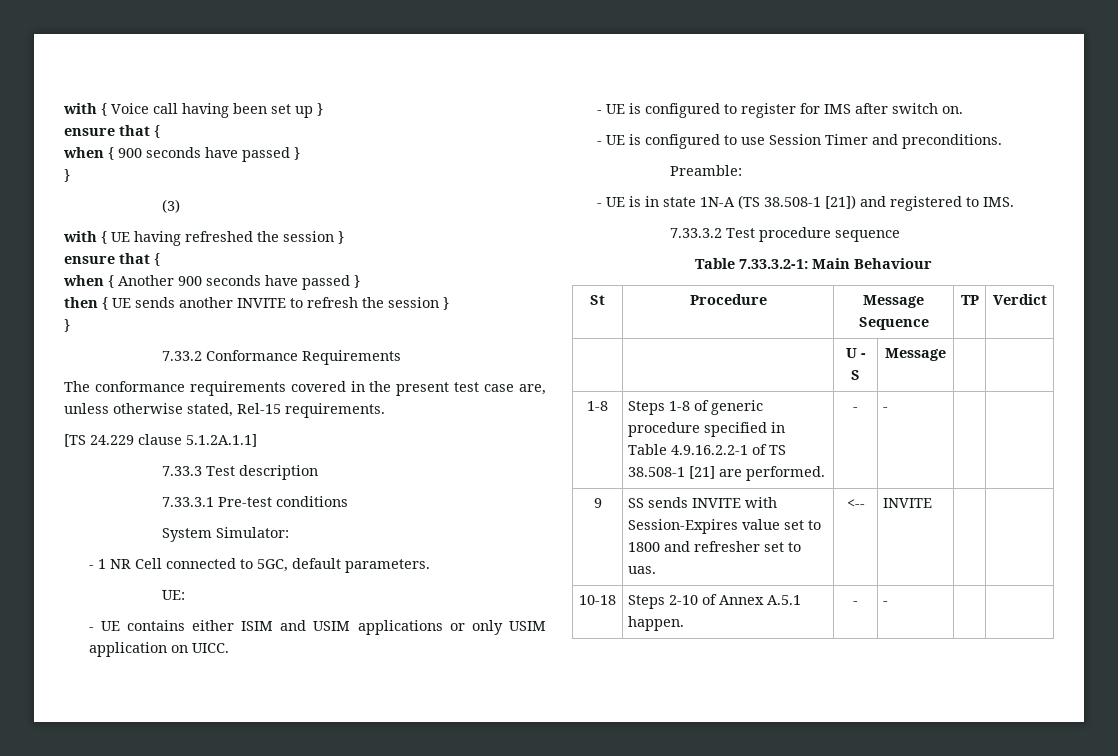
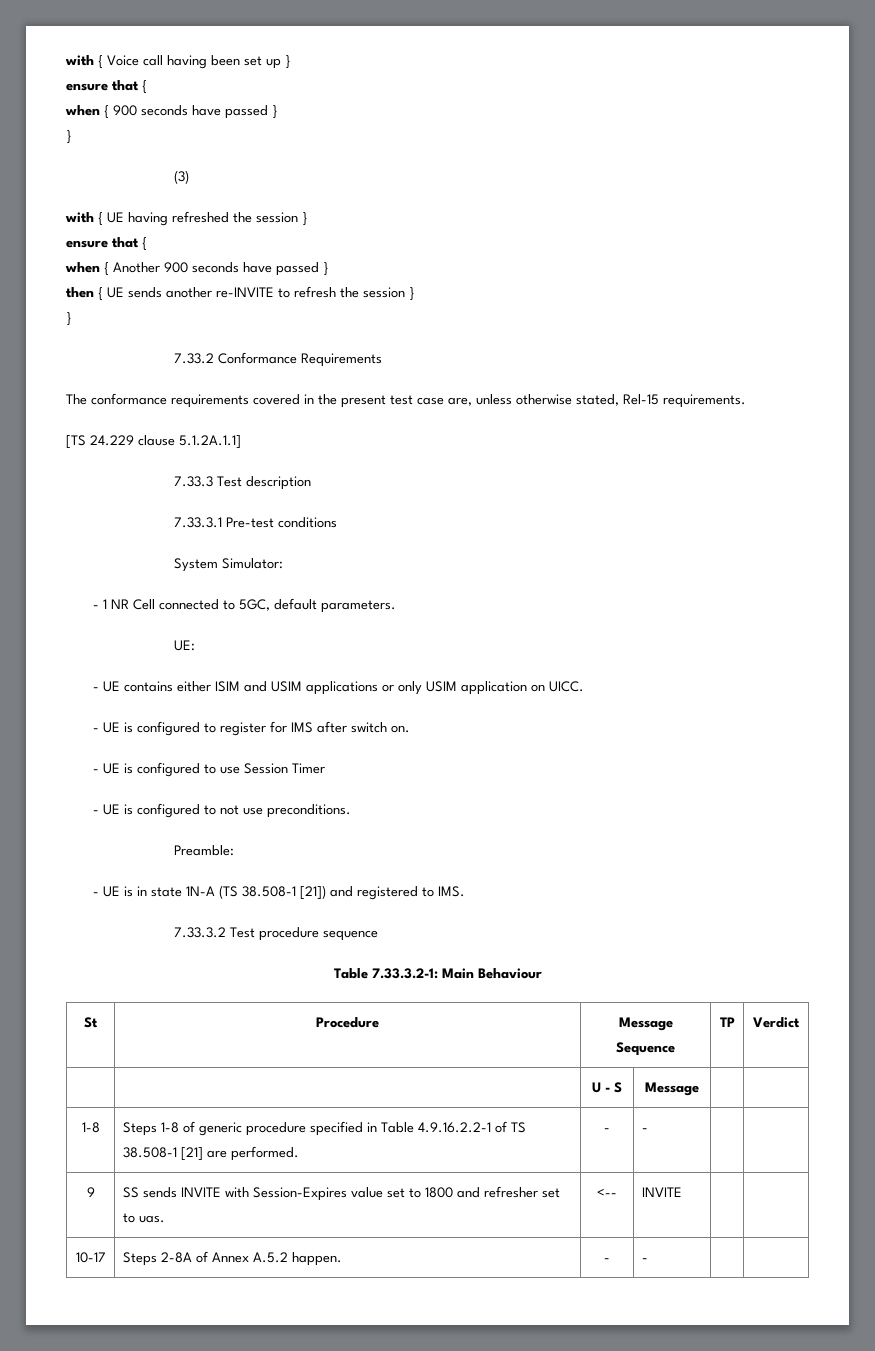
- then { UE sends another INVITE to refresh the session }
+ then { UE sends another re-INVITE to refresh the session }
- - UE is configured to use Session Timer and preconditions.
+ - UE is configured to use Session Timer
+ - UE is configured to not use preconditions.
- 10-18 | Steps 2-10 of Annex A.5.1 happen. | - | - | |
+ 10-17 | Steps 2-8A of Annex A.5.2 happen. | - | - | |

